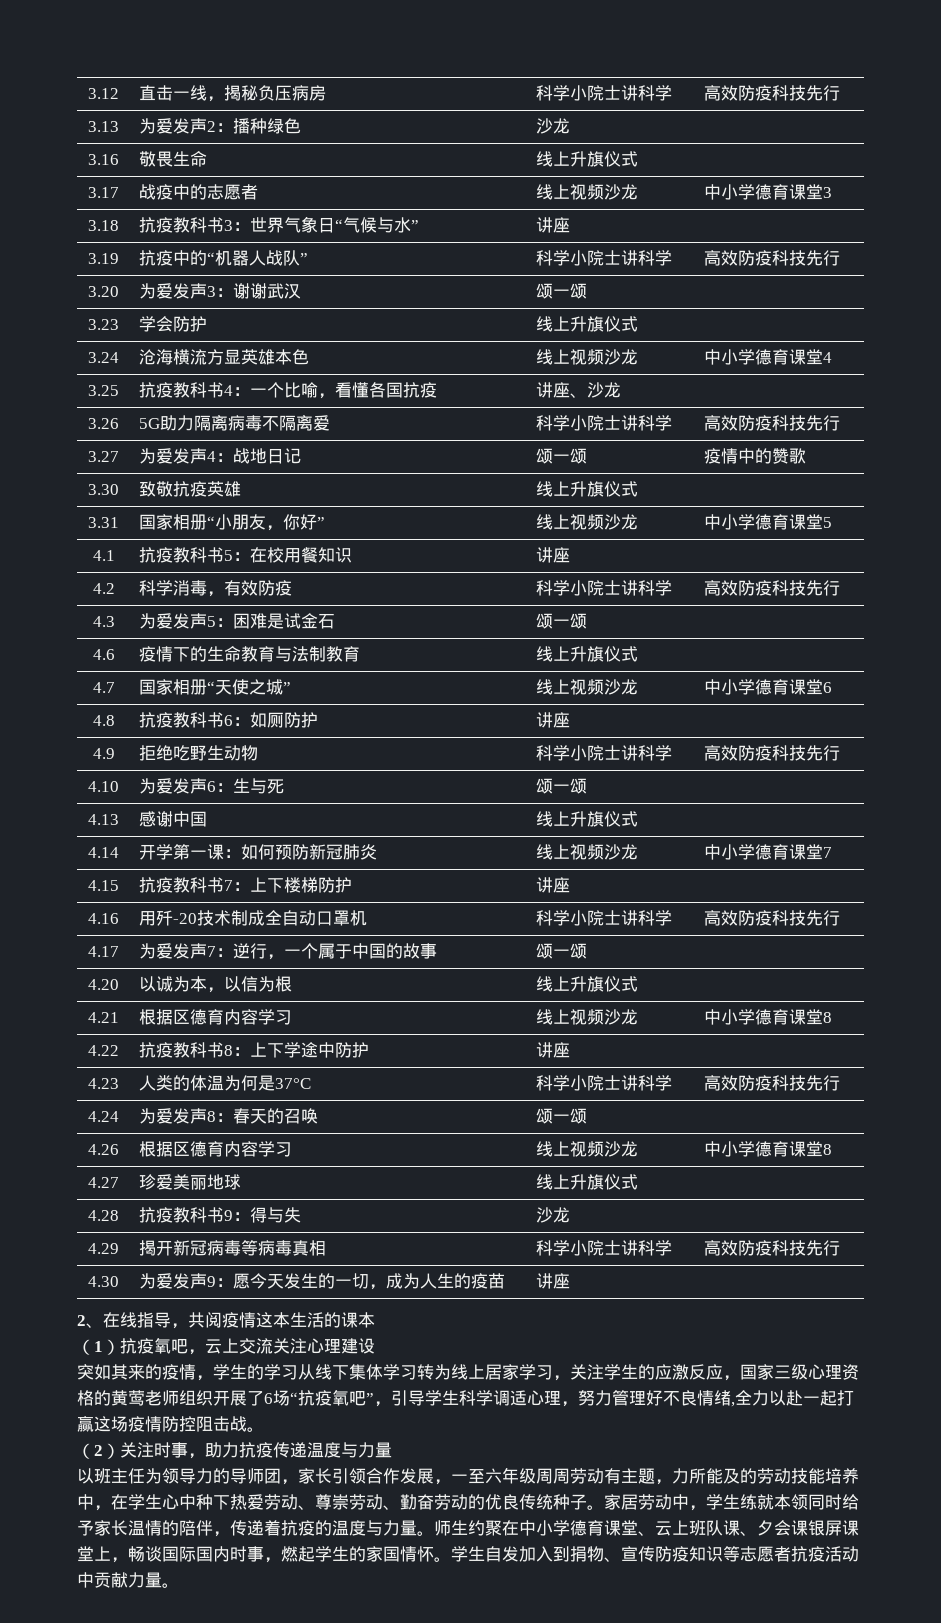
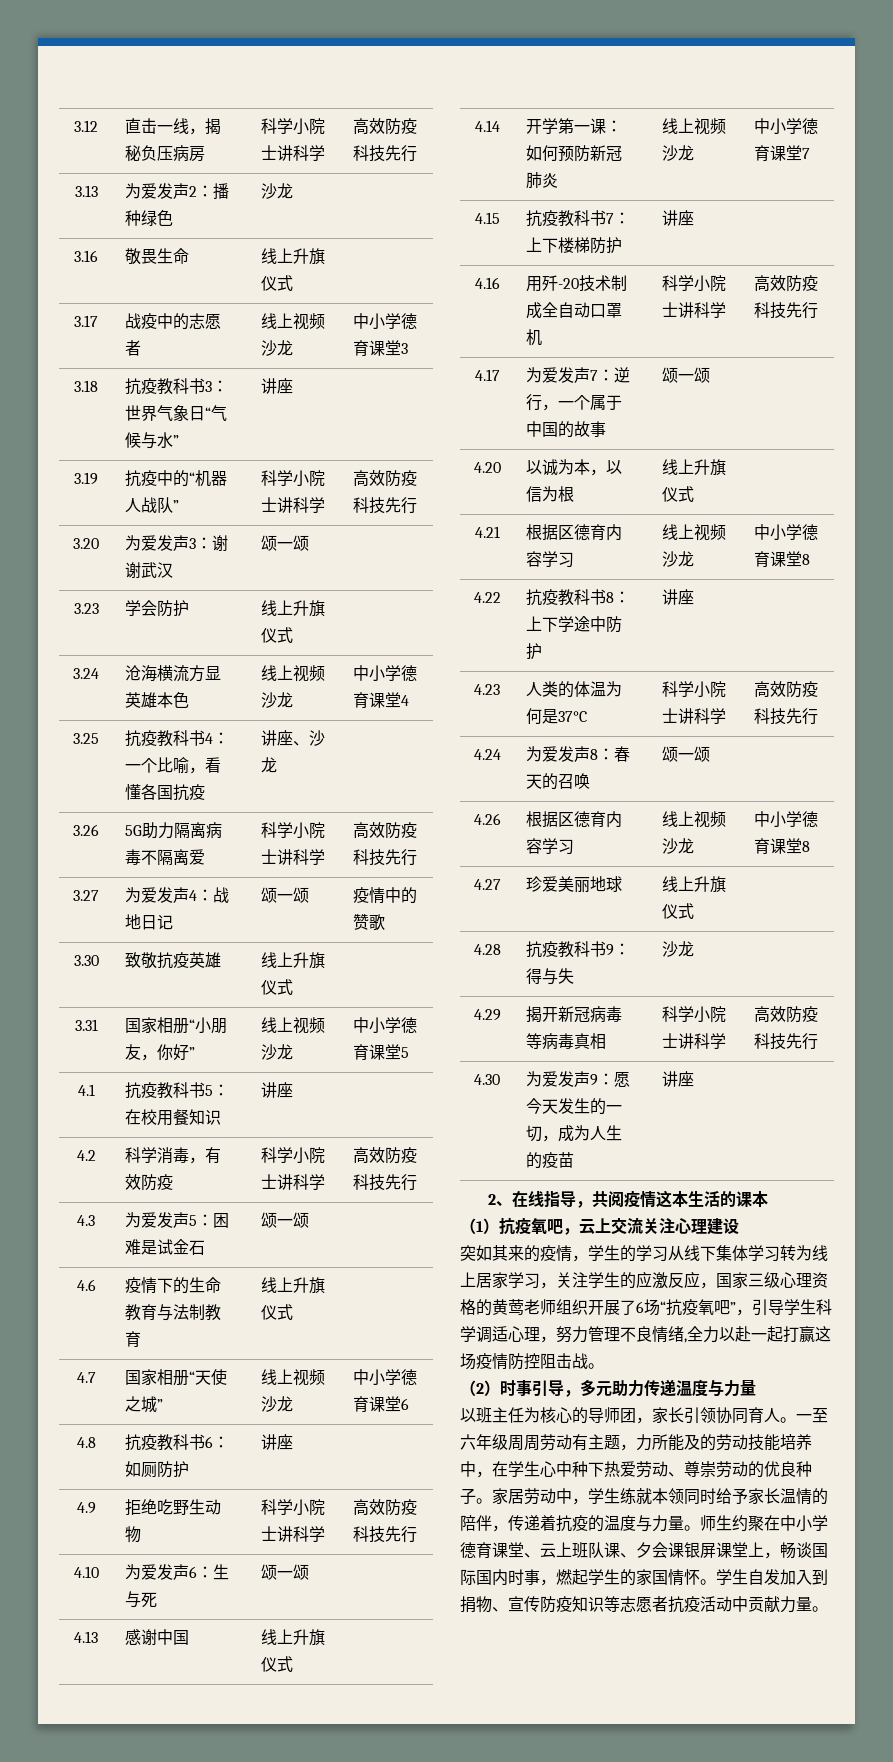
- 突如其来的疫情，学生的学习从线下集体学习转为线上居家学习，关注学生的应激反应，国家三级心理资格的黄莺老师组织开展了6场“抗疫氧吧”，引导学生科学调适心理，努力管理好不良情绪,全力以赴一起打赢这场疫情防控阻击战。
+ 突如其来的疫情，学生的学习从线下集体学习转为线上居家学习，关注学生的应激反应，国家三级心理资格的黄莺老师组织开展了6场“抗疫氧吧”，引导学生科学调适心理，努力管理不良情绪,全力以赴一起打赢这场疫情防控阻击战。
- （2）关注时事，助力抗疫传递温度与力量
+ （2）时事引导，多元助力传递温度与力量
- 以班主任为领导力的导师团，家长引领合作发展，一至六年级周周劳动有主题，力所能及的劳动技能培养中，在学生心中种下热爱劳动、尊崇劳动、勤奋劳动的优良传统种子。
+ 以班主任为核心的导师团，家长引领协同育人。一至六年级周周劳动有主题，力所能及的劳动技能培养中，在学生心中种下热爱劳动、尊崇劳动的优良种子。

